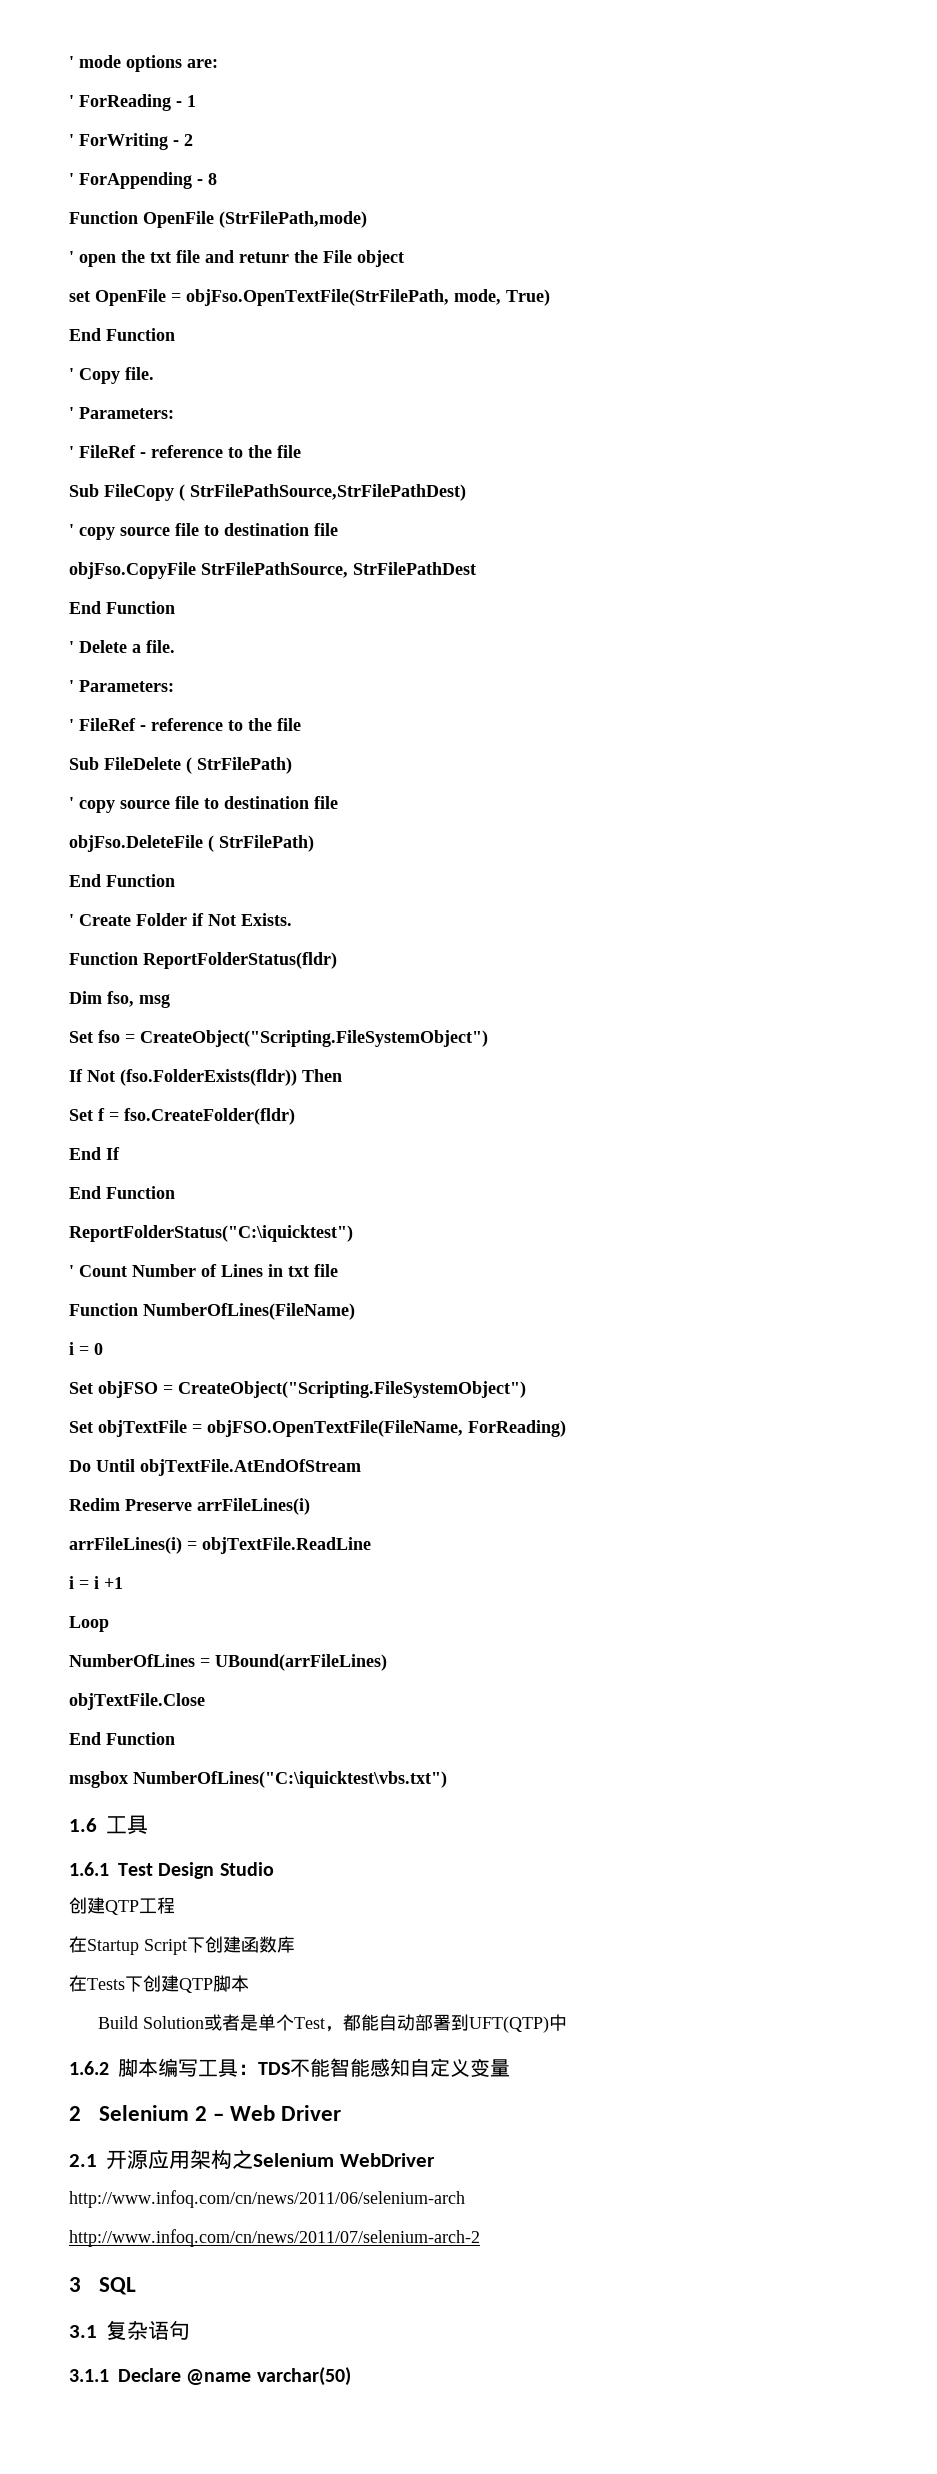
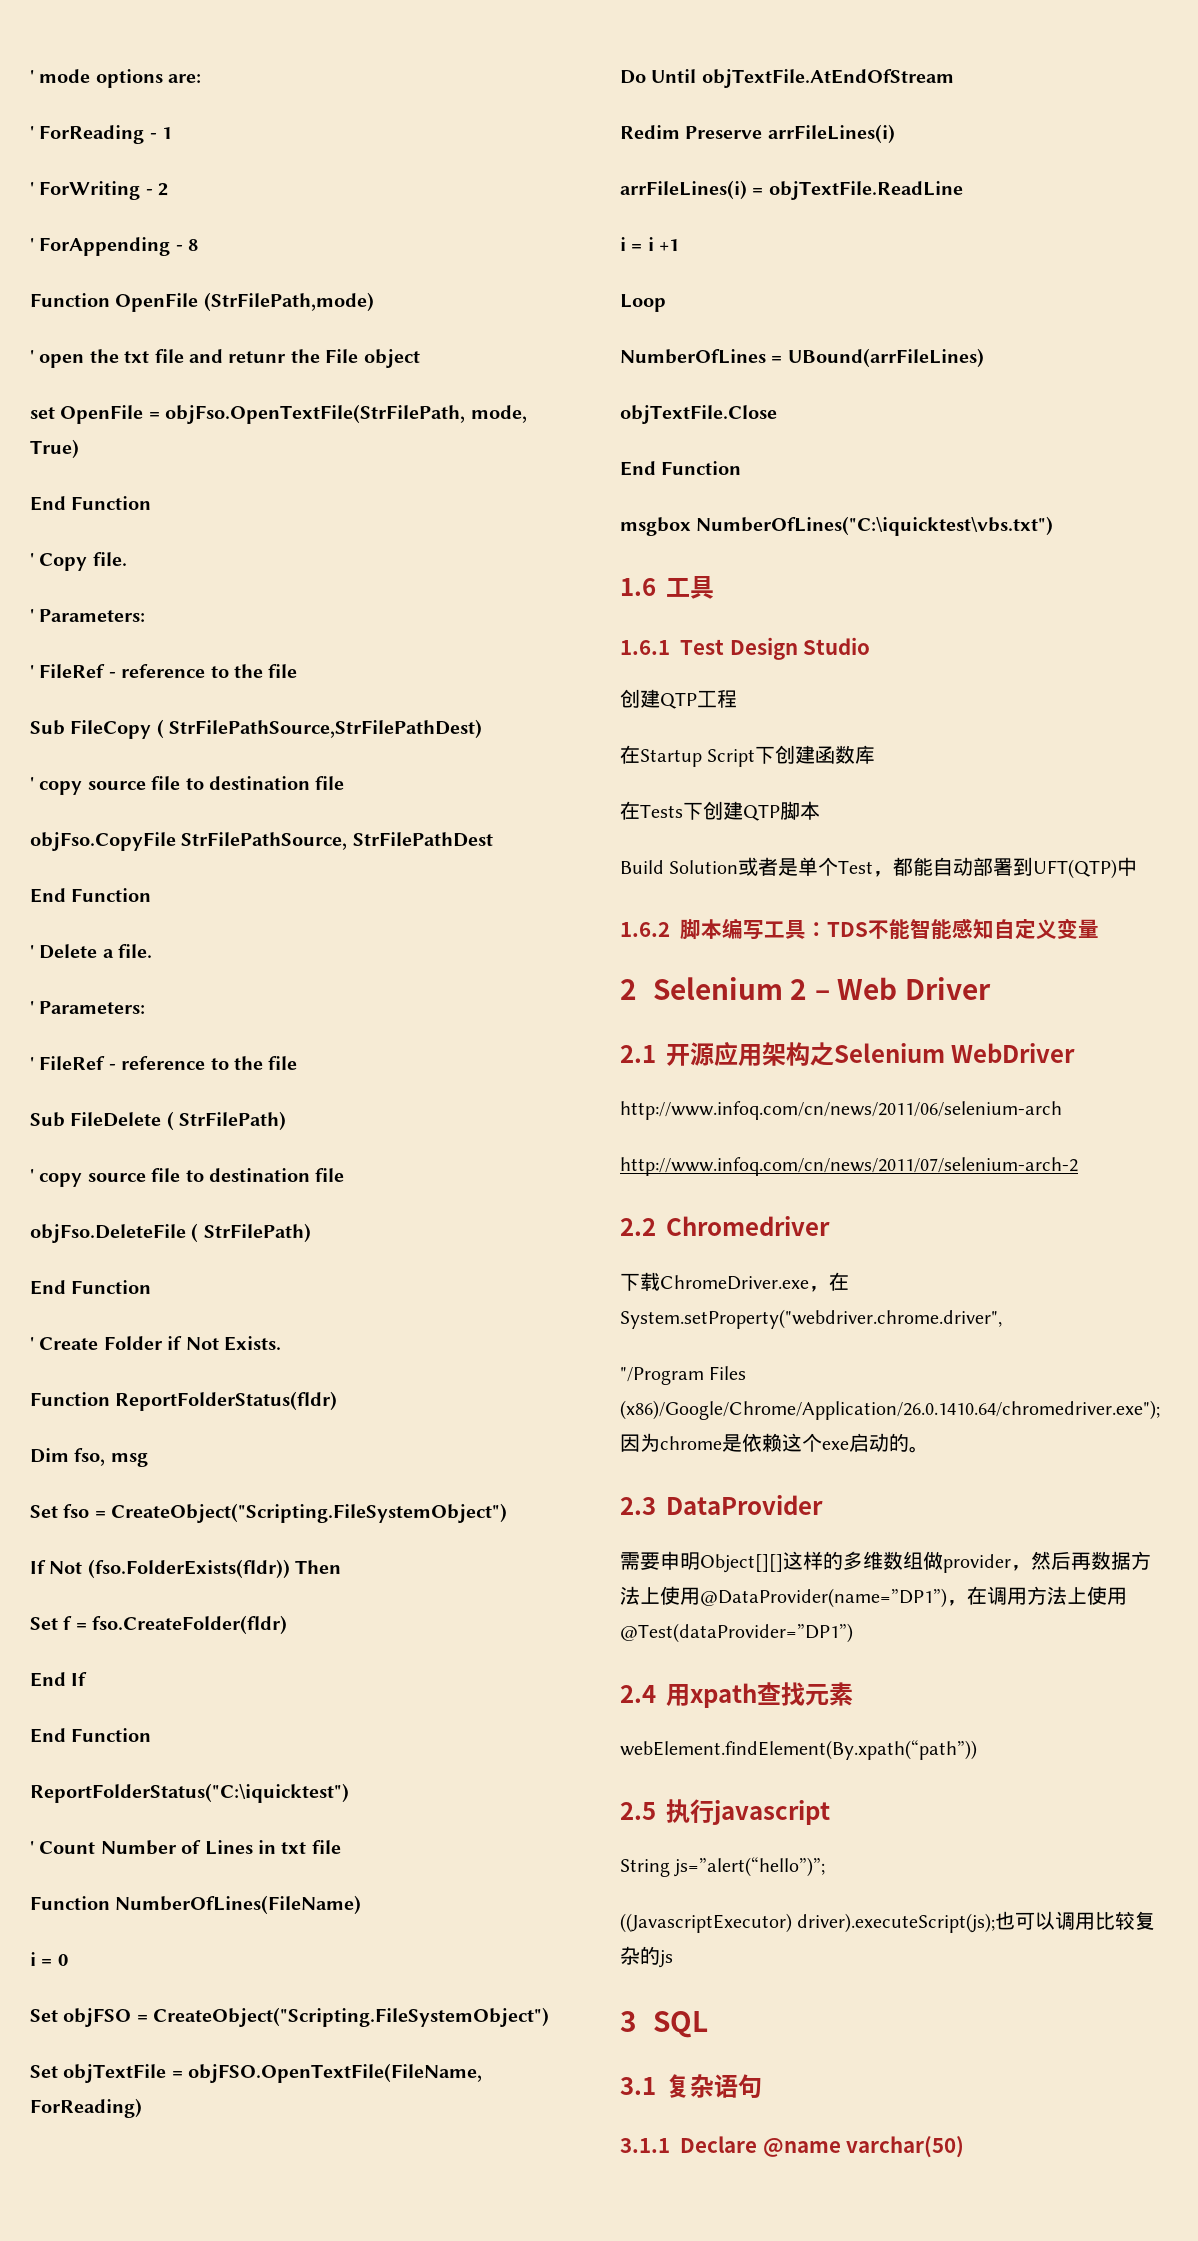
+ 2.2 Chromedriver
+ 下载ChromeDriver.exe，在System.setProperty("webdriver.chrome.driver",
+ "/Program Files (x86)/Google/Chrome/Application/26.0.1410.64/chromedriver.exe");因为chrome是依赖这个exe启动的。
+ 2.3 DataProvider
+ 需要申明Object[][]这样的多维数组做provider，然后再数据方法上使用@DataProvider(name=”DP1”)，在调用方法上使用@Test(dataProvider=”DP1”)
+ 2.4用xpath查找元素
+ webElement.findElement(By.xpath(“path”))
+ 2.5执行javascript
+ String js=”alert(“hello”)”;
+ ((JavascriptExecutor) driver).executeScript(js);也可以调用比较复杂的js

